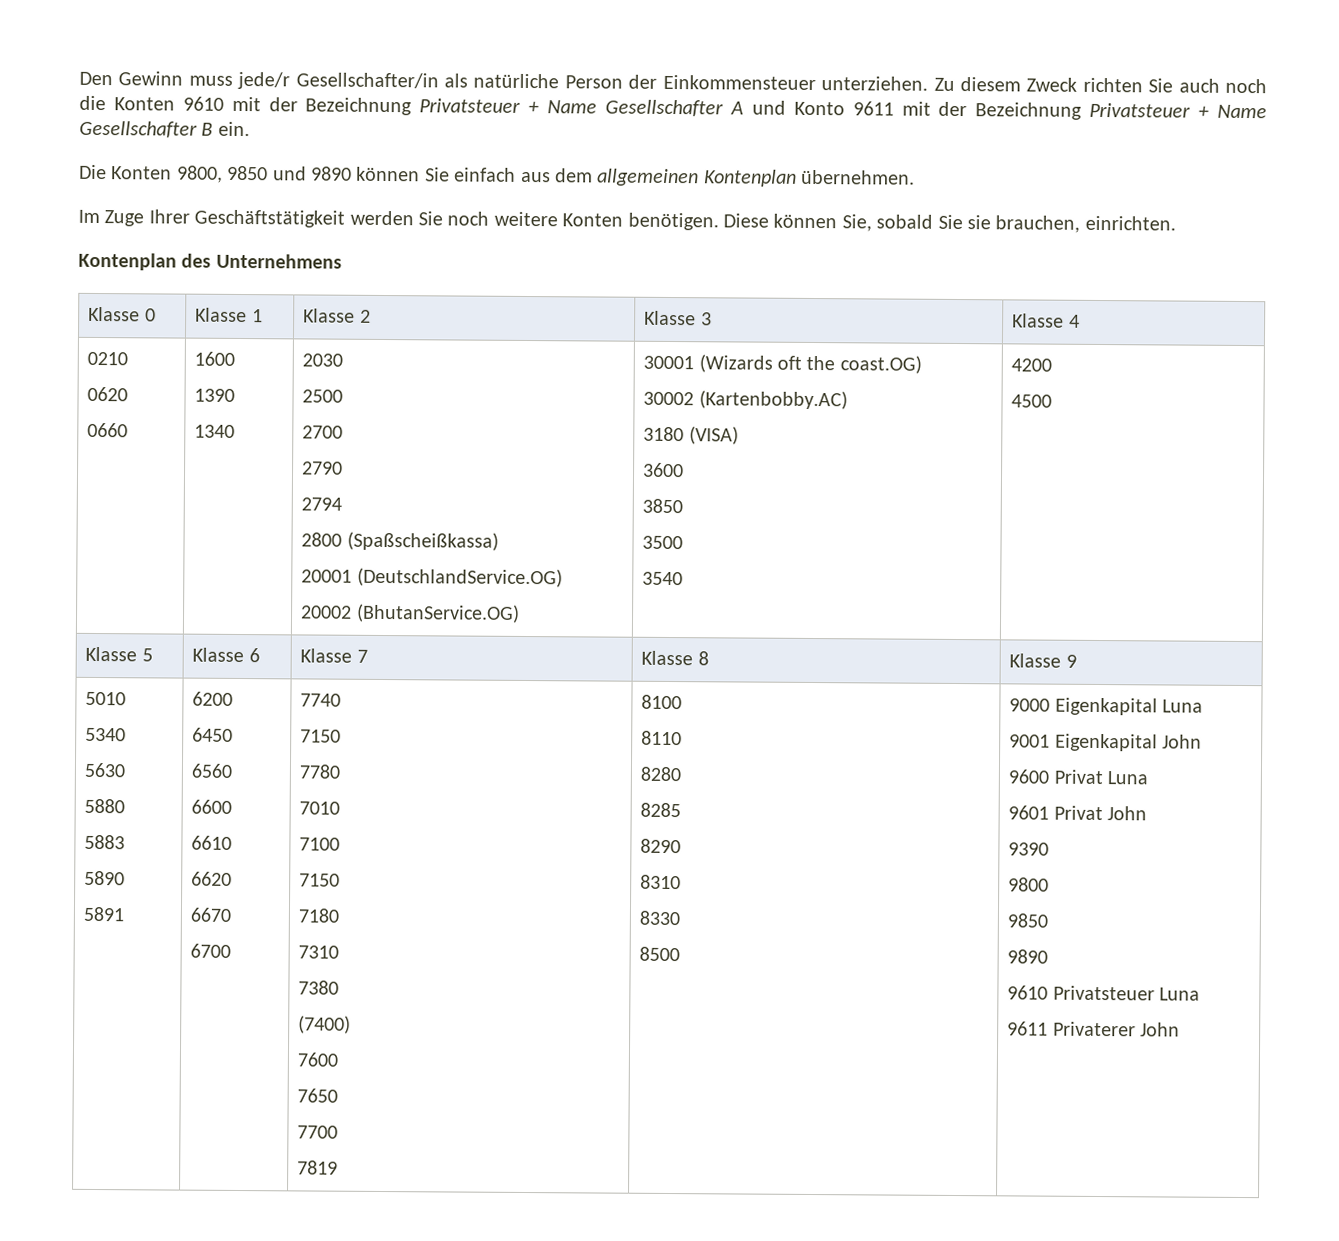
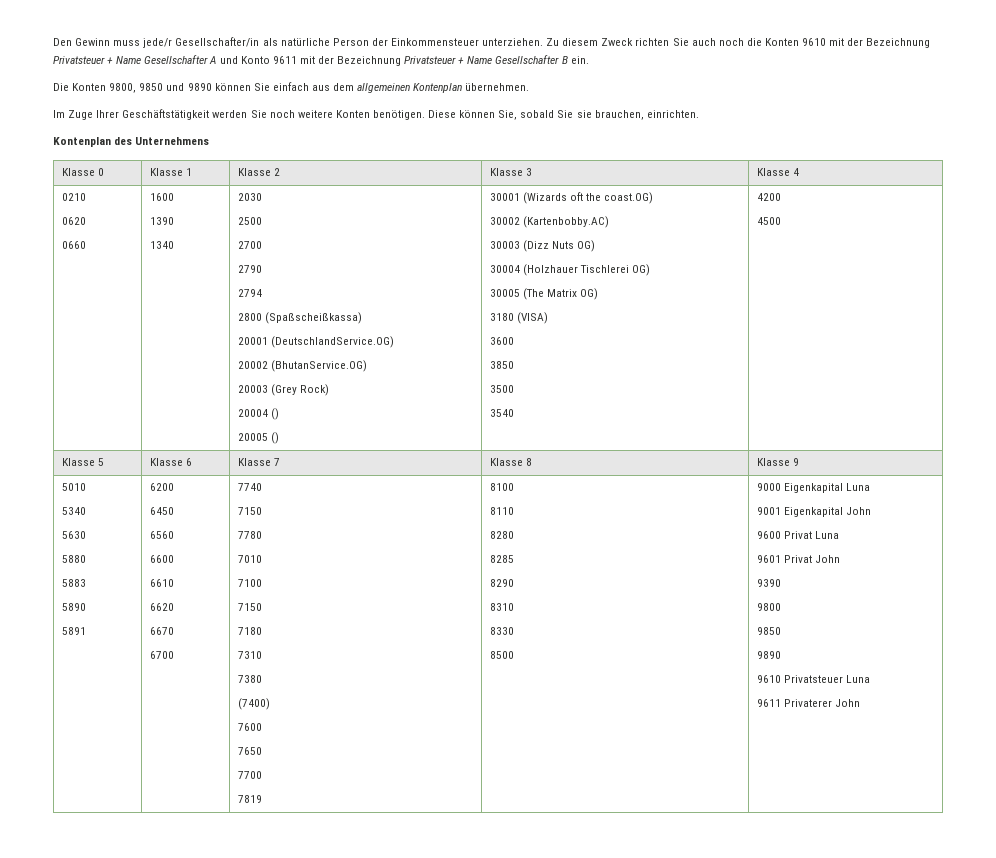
+ 20003 (Grey Rock)
+ 20004 ()
+ 20005 ()
+ 30003 (Dizz Nuts OG)
+ 30004 (Holzhauer Tischlerei OG)
+ 30005 (The Matrix OG)

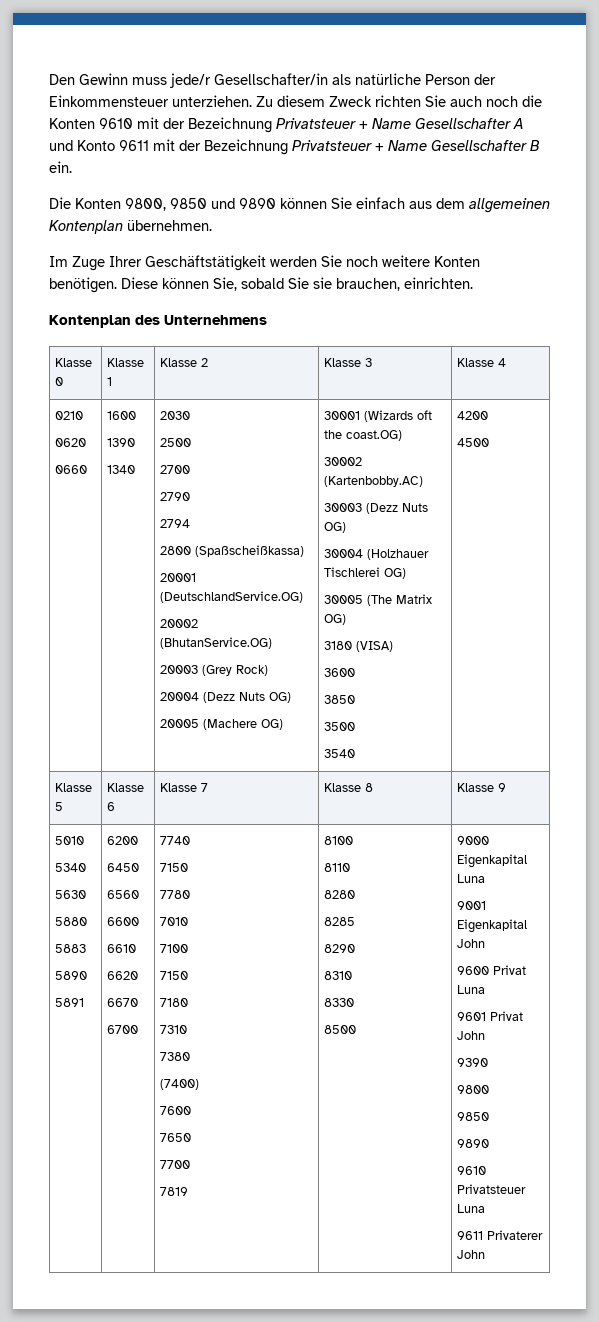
- 20004 ()
+ 20004 (Dezz Nuts OG)
- 20005 ()
+ 20005 (Machere OG)
- 30003 (Dizz Nuts OG)
+ 30003 (Dezz Nuts OG)

